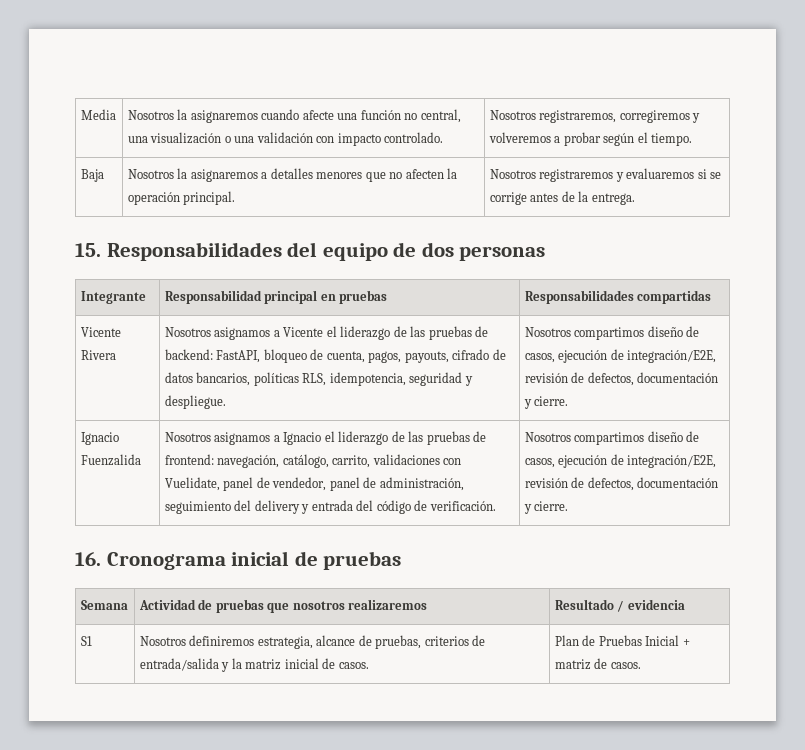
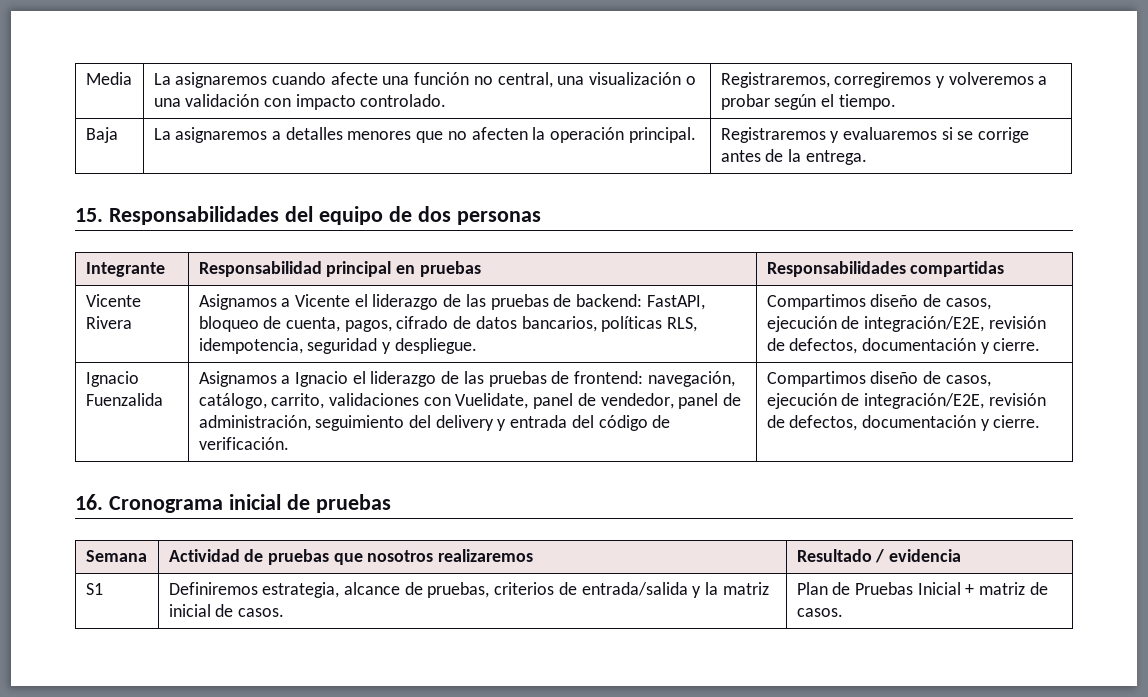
- Media | Nosotros la asignaremos cuando afecte una función no central, una visualización o una validación con impacto controlado. | Nosotros registraremos, corregiremos y volveremos a probar según el tiempo.
+ Media | La asignaremos cuando afecte una función no central, una visualización o una validación con impacto controlado. | Registraremos, corregiremos y volveremos a probar según el tiempo.
- Baja | Nosotros la asignaremos a detalles menores que no afecten la operación principal. | Nosotros registraremos y evaluaremos si se corrige antes de la entrega.
+ Baja | La asignaremos a detalles menores que no afecten la operación principal. | Registraremos y evaluaremos si se corrige antes de la entrega.
- Nosotros asignamos a Vicente el liderazgo de las pruebas de backend: FastAPI, bloqueo de cuenta, pagos, payouts, cifrado de datos bancarios, políticas RLS, idempotencia, seguridad y despliegue. | Nosotros compartimos diseño de casos, ejecución de integración/E2E, revisión de defectos, documentación y cierre.
+ Asignamos a Vicente el liderazgo de las pruebas de backend: FastAPI, bloqueo de cuenta, pagos, cifrado de datos bancarios, políticas RLS, idempotencia, seguridad y despliegue. | Compartimos diseño de casos, ejecución de integración/E2E, revisión de defectos, documentación y cierre.
- Nosotros asignamos a Ignacio el liderazgo de las pruebas de frontend: navegación, catálogo, carrito, validaciones con Vuelidate, panel de vendedor, panel de administración, seguimiento del delivery y entrada del código de verificación. | Nosotros compartimos diseño de casos, ejecución de integración/E2E, revisión de defectos, documentación y cierre.
+ Asignamos a Ignacio el liderazgo de las pruebas de frontend: navegación, catálogo, carrito, validaciones con Vuelidate, panel de vendedor, panel de administración, seguimiento del delivery y entrada del código de verificación. | Compartimos diseño de casos, ejecución de integración/E2E, revisión de defectos, documentación y cierre.
- S1 | Nosotros definiremos estrategia, alcance de pruebas, criterios de entrada/salida y la matriz inicial de casos. | Plan de Pruebas Inicial + matriz de casos.
+ S1 | Definiremos estrategia, alcance de pruebas, criterios de entrada/salida y la matriz inicial de casos. | Plan de Pruebas Inicial + matriz de casos.

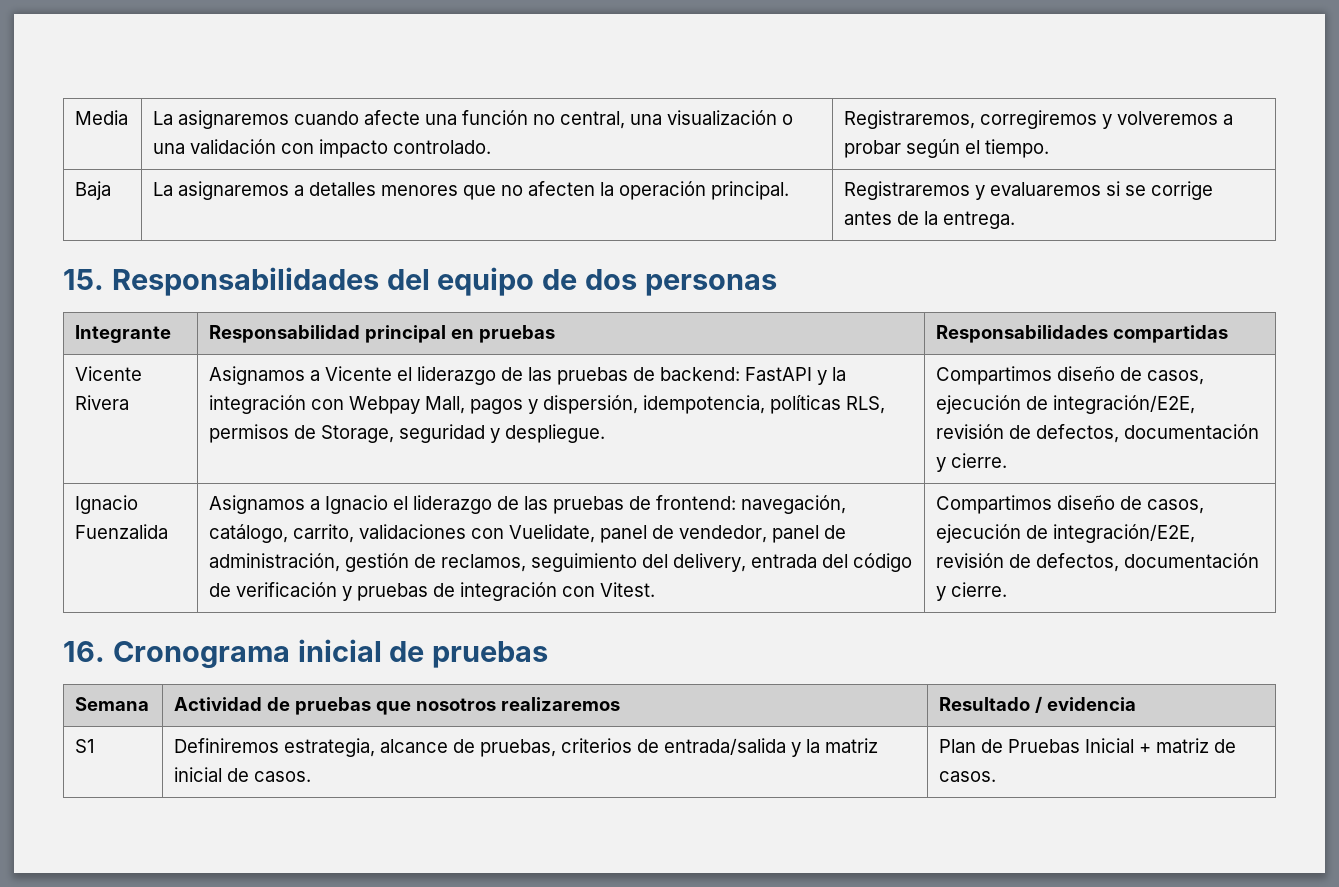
- Asignamos a Vicente el liderazgo de las pruebas de backend: FastAPI, bloqueo de cuenta, pagos, cifrado de datos bancarios, políticas RLS, idempotencia, seguridad y despliegue.
+ Asignamos a Vicente el liderazgo de las pruebas de backend: FastAPI y la integración con Webpay Mall, pagos y dispersión, idempotencia, políticas RLS, permisos de Storage, seguridad y despliegue.
- Asignamos a Ignacio el liderazgo de las pruebas de frontend: navegación, catálogo, carrito, validaciones con Vuelidate, panel de vendedor, panel de administración, seguimiento del delivery y entrada del código de verificación.
+ Asignamos a Ignacio el liderazgo de las pruebas de frontend: navegación, catálogo, carrito, validaciones con Vuelidate, panel de vendedor, panel de administración, gestión de reclamos, seguimiento del delivery, entrada del código de verificación y pruebas de integración con Vitest.

